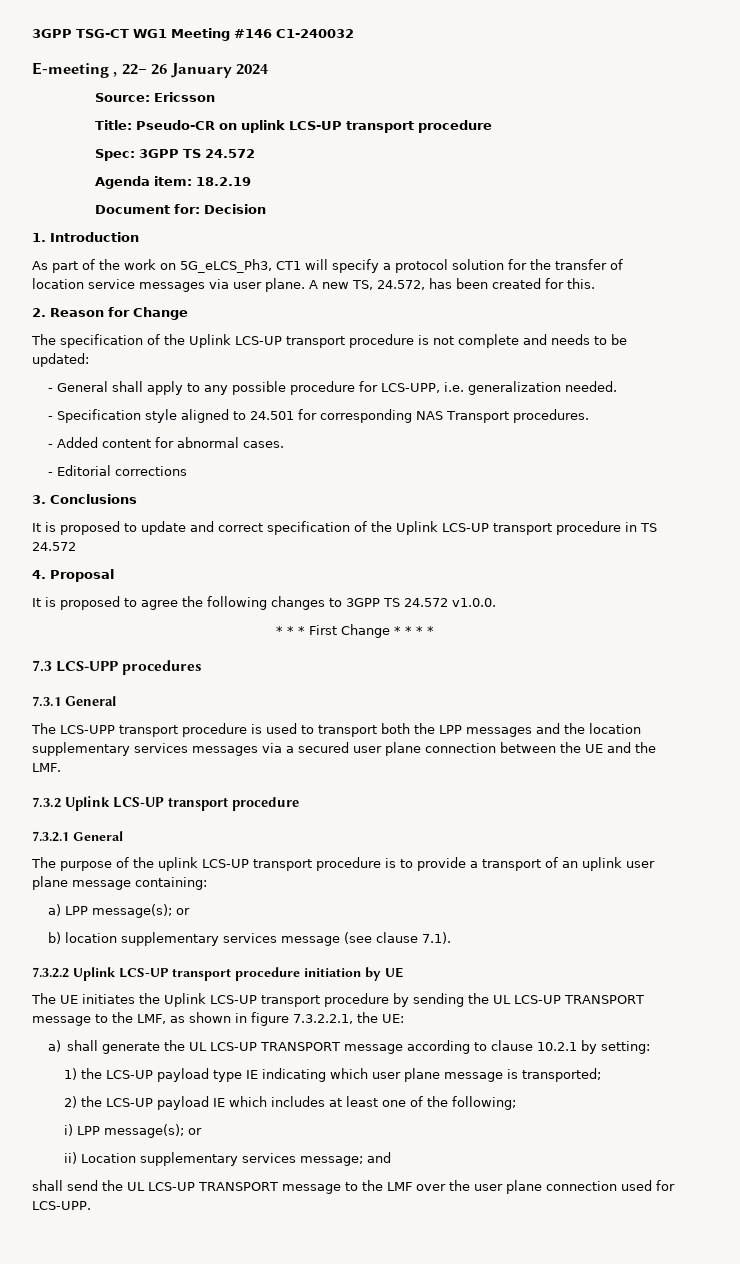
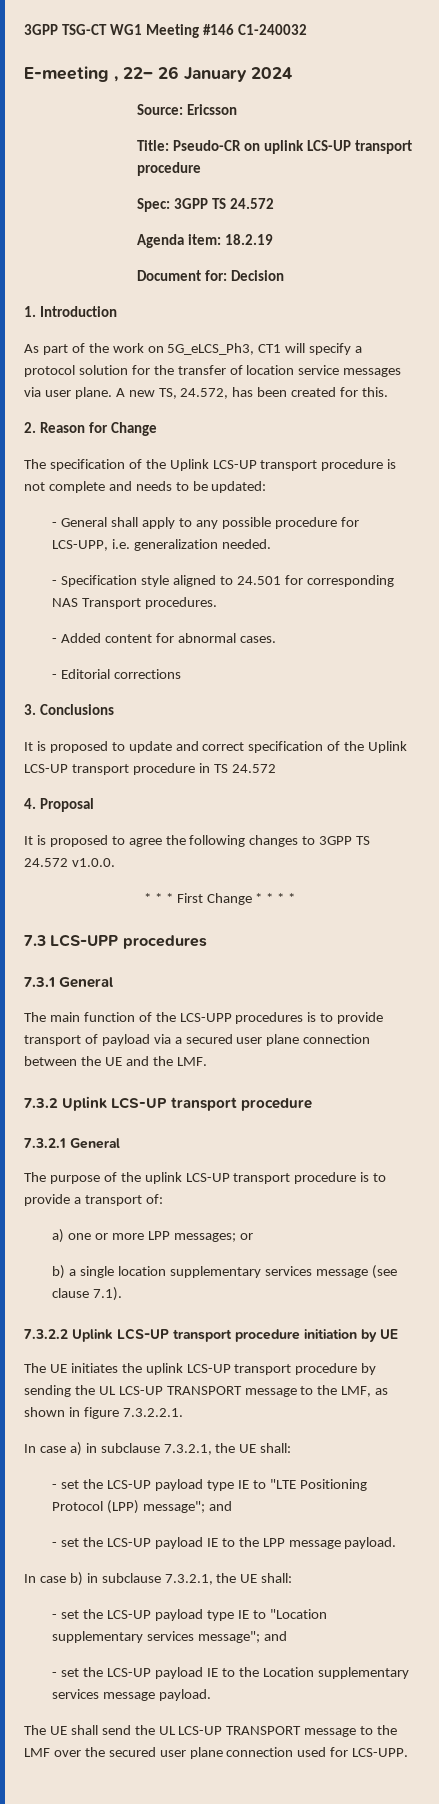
- The LCS-UPP transport procedure is used to transport both the LPP messages and the location supplementary services messages via a secured user plane connection between the UE and the LMF.
+ The main function of the LCS-UPP procedures is to provide transport of payload via a secured user plane connection between the UE and the LMF.
- The purpose of the uplink LCS-UP transport procedure is to provide a transport of an uplink user plane message containing:
- a) LPP message(s); or
+ The purpose of the uplink LCS-UP transport procedure is to provide a transport of:
+ a) one or more LPP messages; or
- b) location supplementary services message (see clause 7.1).
+ b) a single location supplementary services message (see clause 7.1).
- The UE initiates the Uplink LCS-UP transport procedure by sending the UL LCS-UP TRANSPORT message to the LMF, as shown in figure 7.3.2.2.1, the UE:
- a) shall generate the UL LCS-UP TRANSPORT message according to clause 10.2.1 by setting:
- 1) the LCS-UP payload type IE indicating which user plane message is transported;
- 2) the LCS-UP payload IE which includes at least one of the following;
- i) LPP message(s); or
- ii) Location supplementary services message; and
- shall send the UL LCS-UP TRANSPORT message to the LMF over the user plane connection used for LCS-UPP.
+ The UE initiates the uplink LCS-UP transport procedure by sending the UL LCS-UP TRANSPORT message to the LMF, as shown in figure 7.3.2.2.1.
+ In case a) in subclause 7.3.2.1, the UE shall:
+ - set the LCS-UP payload type IE to "LTE Positioning Protocol (LPP) message"; and
+ - set the LCS-UP payload IE to the LPP message payload.
+ In case b) in subclause 7.3.2.1, the UE shall:
+ - set the LCS-UP payload type IE to "Location supplementary services message"; and
+ - set the LCS-UP payload IE to the Location supplementary services message payload.
+ The UE shall send the UL LCS-UP TRANSPORT message to the LMF over the secured user plane connection used for LCS-UPP.

